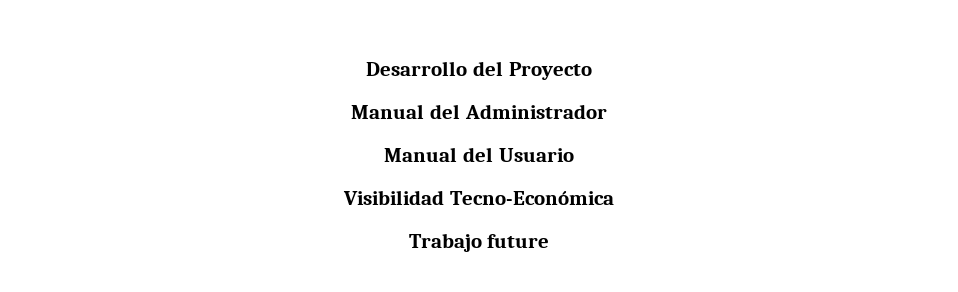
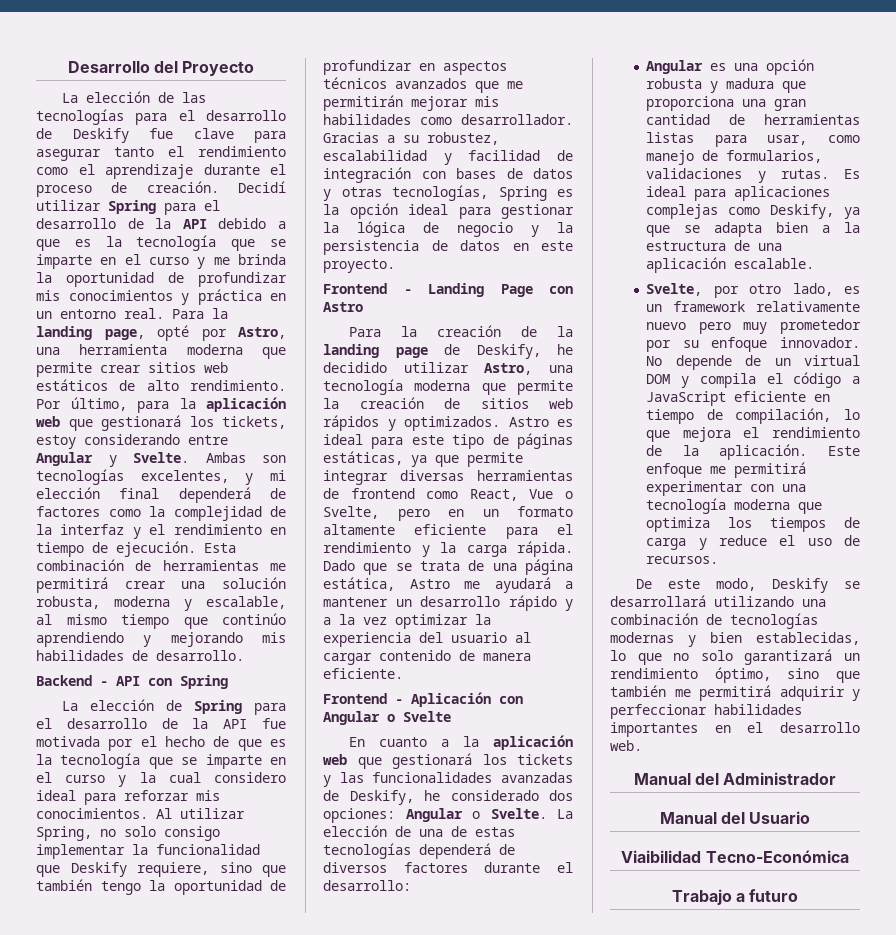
+ La elección de las tecnologías para el desarrollo de Deskify fue clave para asegurar tanto el rendimiento como el aprendizaje durante el proceso de creación. Decidí utilizar Spring para el desarrollo de la API debido a que es la tecnología que se imparte en el curso y me brinda la oportunidad de profundizar mis conocimientos y práctica en un entorno real. Para la landing page, opté por Astro, una herramienta moderna que permite crear sitios web estáticos de alto rendimiento. Por último, para la aplicación web que gestionará los tickets, estoy considerando entre Angular y Svelte. Ambas son tecnologías excelentes, y mi elección final dependerá de factores como la complejidad de la interfaz y el rendimiento en tiempo de ejecución. Esta combinación de herramientas me permitirá crear una solución robusta, moderna y escalable, al mismo tiempo que continúo aprendiendo y mejorando mis habilidades de desarrollo.
+ Backend - API con Spring
+ La elección de Spring para el desarrollo de la API fue motivada por el hecho de que es la tecnología que se imparte en el curso y la cual considero ideal para reforzar mis conocimientos. Al utilizar Spring, no solo consigo implementar la funcionalidad que Deskify requiere, sino que también tengo la oportunidad de profundizar en aspectos técnicos avanzados que me permitirán mejorar mis habilidades como desarrollador. Gracias a su robustez, escalabilidad y facilidad de integración con bases de datos y otras tecnologías, Spring es la opción ideal para gestionar la lógica de negocio y la persistencia de datos en este proyecto.
+ Frontend - Landing Page con Astro
+ Para la creación de la landing page de Deskify, he decidido utilizar Astro, una tecnología moderna que permite la creación de sitios web rápidos y optimizados. Astro es ideal para este tipo de páginas estáticas, ya que permite integrar diversas herramientas de frontend como React, Vue o Svelte, pero en un formato altamente eficiente para el rendimiento y la carga rápida. Dado que se trata de una página estática, Astro me ayudará a mantener un desarrollo rápido y a la vez optimizar la experiencia del usuario al cargar contenido de manera eficiente.
+ Frontend - Aplicación con Angular o Svelte
+ En cuanto a la aplicación web que gestionará los tickets y las funcionalidades avanzadas de Deskify, he considerado dos opciones: Angular o Svelte. La elección de una de estas tecnologías dependerá de diversos factores durante el desarrollo:
+ Angular es una opción robusta y madura que proporciona una gran cantidad de herramientas listas para usar, como manejo de formularios, validaciones y rutas. Es ideal para aplicaciones complejas como Deskify, ya que se adapta bien a la estructura de una aplicación escalable.
+ Svelte, por otro lado, es un framework relativamente nuevo pero muy prometedor por su enfoque innovador. No depende de un virtual DOM y compila el código a JavaScript eficiente en tiempo de compilación, lo que mejora el rendimiento de la aplicación. Este enfoque me permitirá experimentar con una tecnología moderna que optimiza los tiempos de carga y reduce el uso de recursos.
+ De este modo, Deskify se desarrollará utilizando una combinación de tecnologías modernas y bien establecidas, lo que no solo garantizará un rendimiento óptimo, sino que también me permitirá adquirir y perfeccionar habilidades importantes en el desarrollo web.
- Visibilidad Tecno-Económica
+ Viaibilidad Tecno-Económica
- Trabajo future
+ Trabajo a futuro

